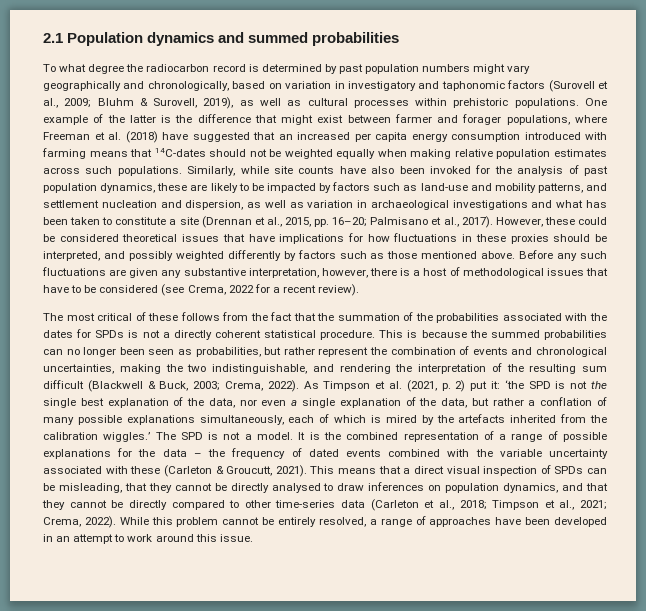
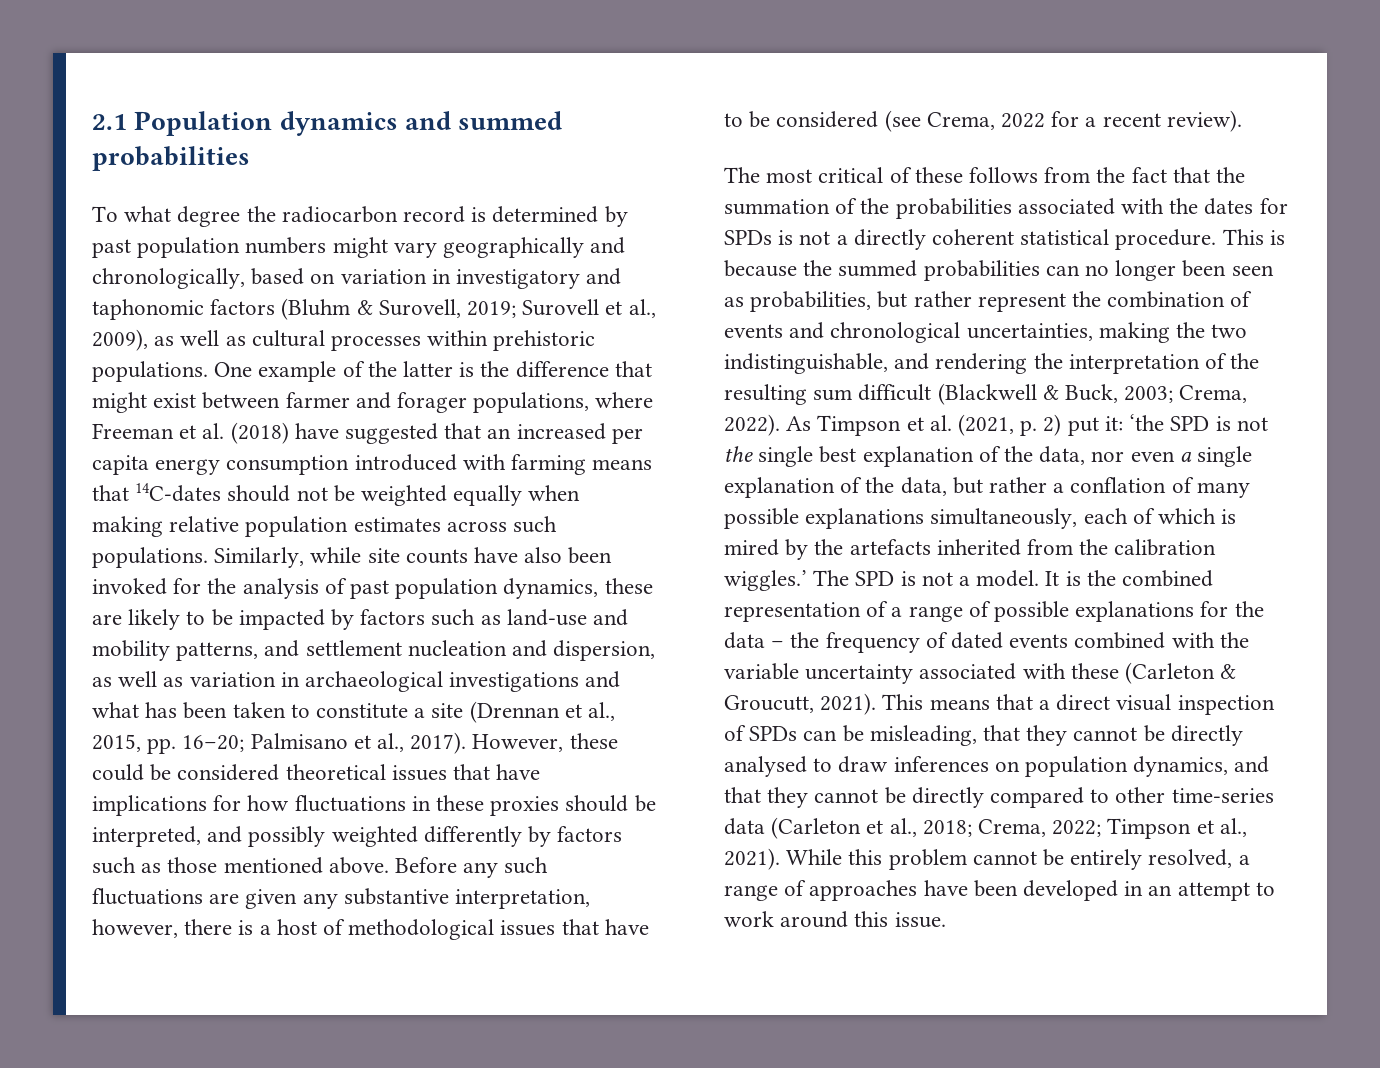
- To what degree the radiocarbon record is determined by past population numbers might vary geographically and chronologically, based on variation in investigatory and taphonomic factors (Surovell et al., 2009; Bluhm & Surovell, 2019), as well as cultural processes within prehistoric populations.
+ To what degree the radiocarbon record is determined by past population numbers might vary geographically and chronologically, based on variation in investigatory and taphonomic factors (Bluhm & Surovell, 2019; Surovell et al., 2009), as well as cultural processes within prehistoric populations.
- This means that a direct visual inspection of SPDs can be misleading, that they cannot be directly analysed to draw inferences on population dynamics, and that they cannot be directly compared to other time-series data (Carleton et al., 2018; Timpson et al., 2021; Crema, 2022).
+ This means that a direct visual inspection of SPDs can be misleading, that they cannot be directly analysed to draw inferences on population dynamics, and that they cannot be directly compared to other time-series data (Carleton et al., 2018; Crema, 2022; Timpson et al., 2021).

